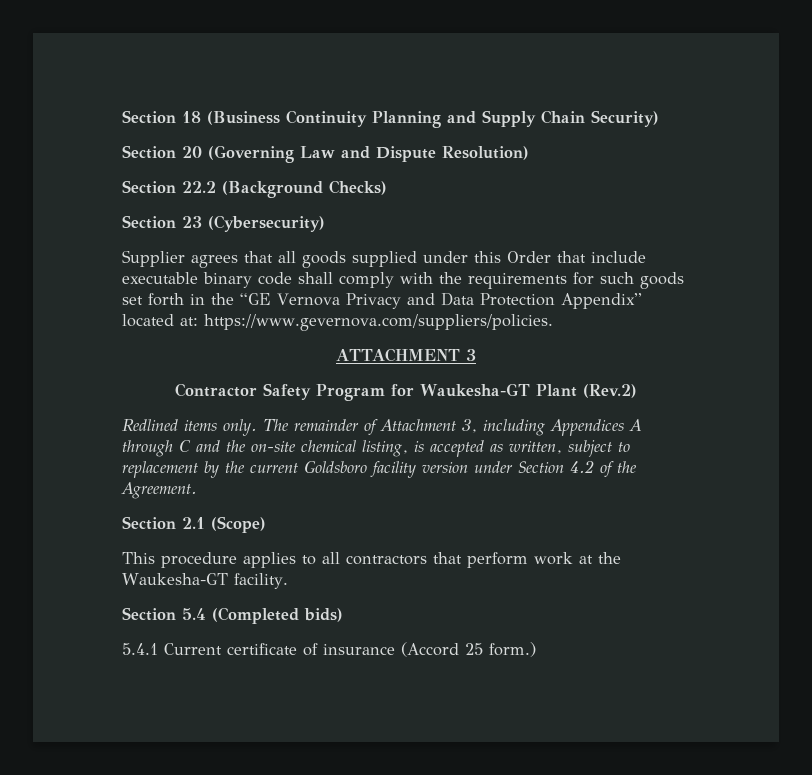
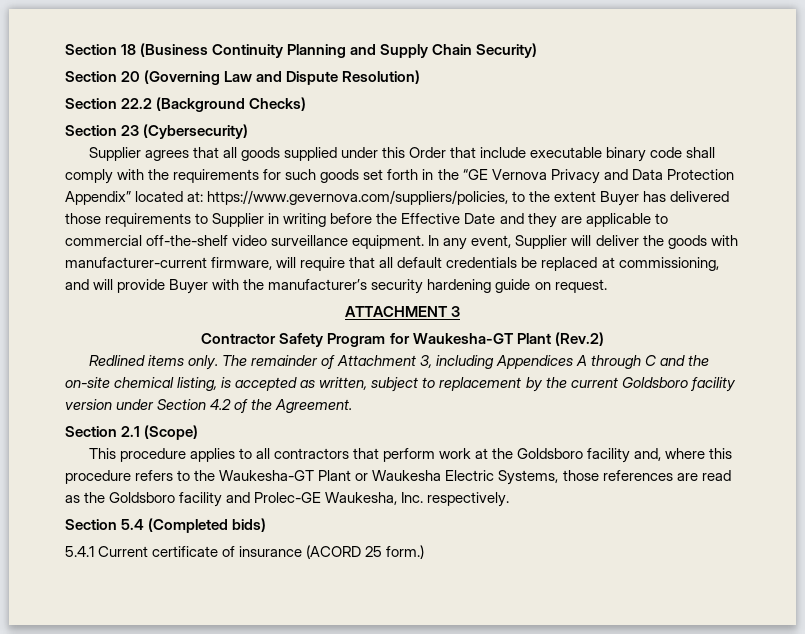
- Supplier agrees that all goods supplied under this Order that include executable binary code shall comply with the requirements for such goods set forth in the “GE Vernova Privacy and Data Protection Appendix” located at: https://www.gevernova.com/suppliers/policies.
+ Supplier agrees that all goods supplied under this Order that include executable binary code shall comply with the requirements for such goods set forth in the “GE Vernova Privacy and Data Protection Appendix” located at: https://www.gevernova.com/suppliers/policies, to the extent Buyer has delivered those requirements to Supplier in writing before the Effective Date and they are applicable to commercial off-the-shelf video surveillance equipment. In any event, Supplier will deliver the goods with manufacturer-current firmware, will require that all default credentials be replaced at commissioning, and will provide Buyer with the manufacturer’s security hardening guide on request.
- This procedure applies to all contractors that perform work at the Waukesha-GT facility.
+ This procedure applies to all contractors that perform work at the Goldsboro facility and, where this procedure refers to the Waukesha-GT Plant or Waukesha Electric Systems, those references are read as the Goldsboro facility and Prolec-GE Waukesha, Inc. respectively.
- 5.4.1 Current certificate of insurance (Accord 25 form.)
+ 5.4.1 Current certificate of insurance (ACORD 25 form.)

